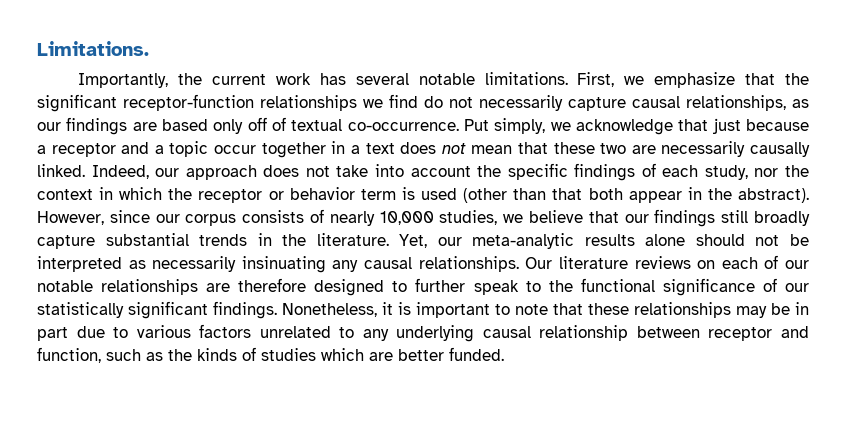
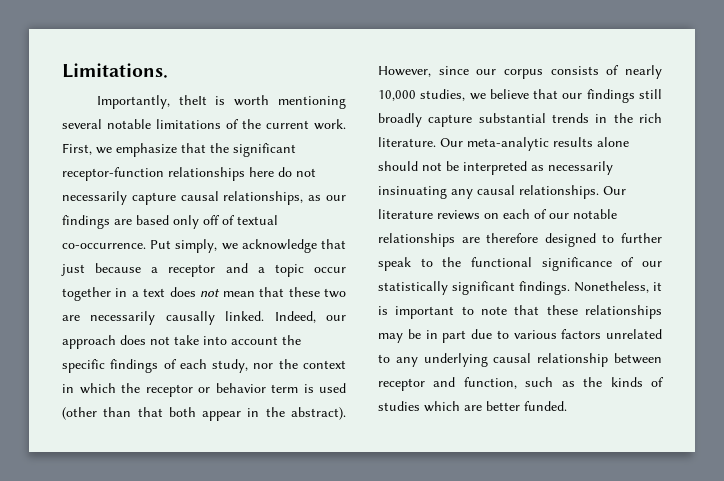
- Importantly, the current work has several notable limitations.
+ Importantly, theIt is worth mentioning several notable limitations of the current work.
- First, we emphasize that the significant receptor-function relationships we find do not necessarily capture causal relationships, as our findings are based only off of textual co-occurrence.
+ First, we emphasize that the significant receptor-function relationships here do not necessarily capture causal relationships, as our findings are based only off of textual co-occurrence.
- However, since our corpus consists of nearly 10,000 studies, we believe that our findings still broadly capture substantial trends in the literature. Yet, our meta-analytic results alone should not be interpreted as necessarily insinuating any causal relationships.
+ However, since our corpus consists of nearly 10,000 studies, we believe that our findings still broadly capture substantial trends in the rich literature. Our meta-analytic results alone should not be interpreted as necessarily insinuating any causal relationships.

